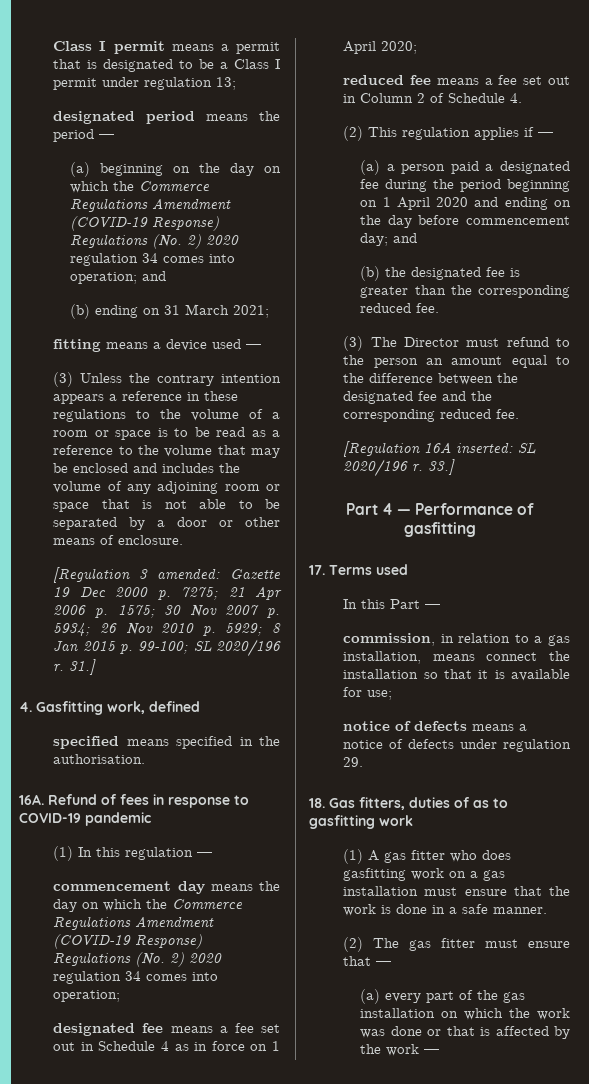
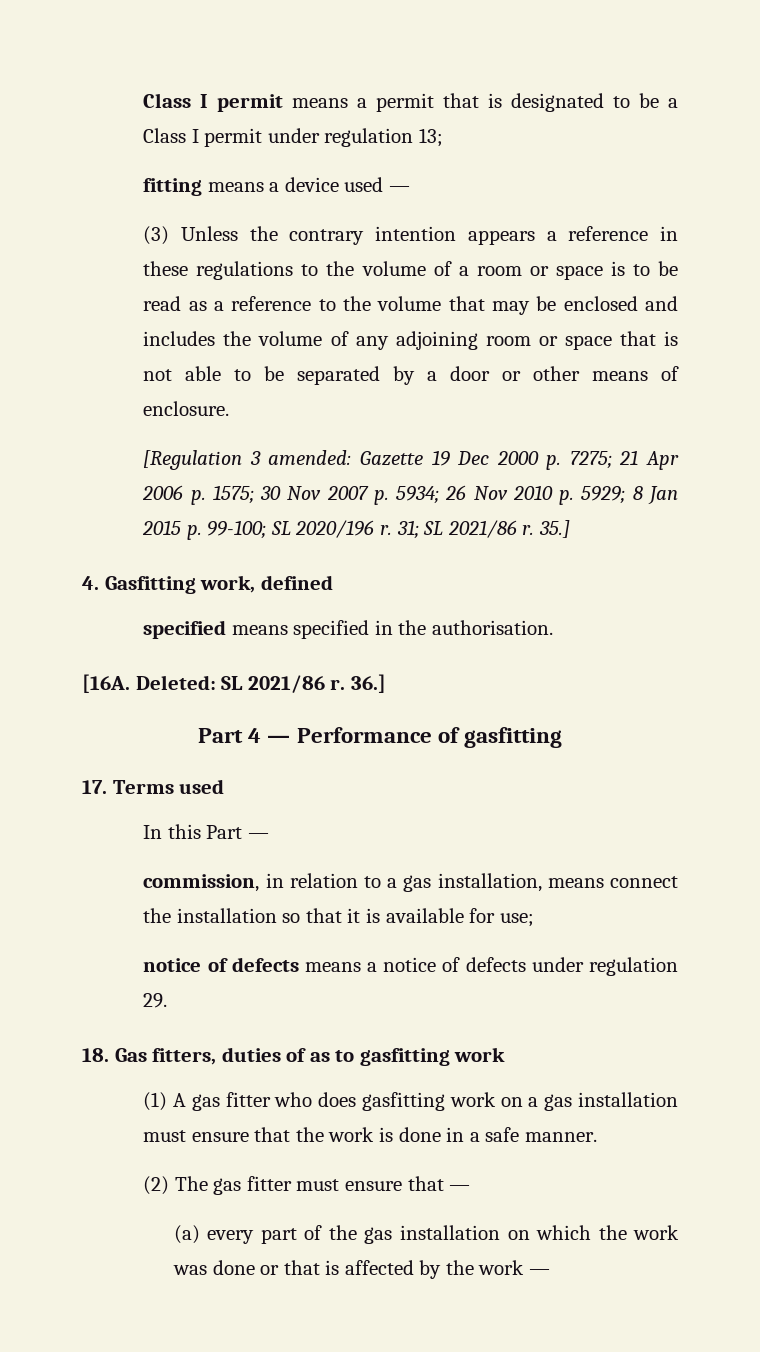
- designated period means the period —
- (a) beginning on the day on which the Commerce Regulations Amendment (COVID-19 Response) Regulations (No. 2) 2020 regulation 34 comes into operation; and
- (b) ending on 31 March 2021;
- 31.]
+ 31; SL 2021/86 r. 35.]
- 16A. Refund of fees in response to COVID-19 pandemic
- (1) In this regulation —
- commencement day means the day on which the Commerce Regulations Amendment (COVID-19 Response) Regulations (No. 2) 2020 regulation 34 comes into operation;
- designated fee means a fee set out in Schedule 4 as in force on 1 April 2020;
- reduced fee means a fee set out in Column 2 of Schedule 4.
- (2) This regulation applies if —
- (a) a person paid a designated fee during the period beginning on 1 April 2020 and ending on the day before commencement day; and
- (b) the designated fee is greater than the corresponding reduced fee.
- (3) The Director must refund to the person an amount equal to the difference between the designated fee and the corresponding reduced fee.
- [Regulation 16A inserted: SL 2020/196 r. 33.]
+ [16A. Deleted: SL 2021/86 r. 36.]

